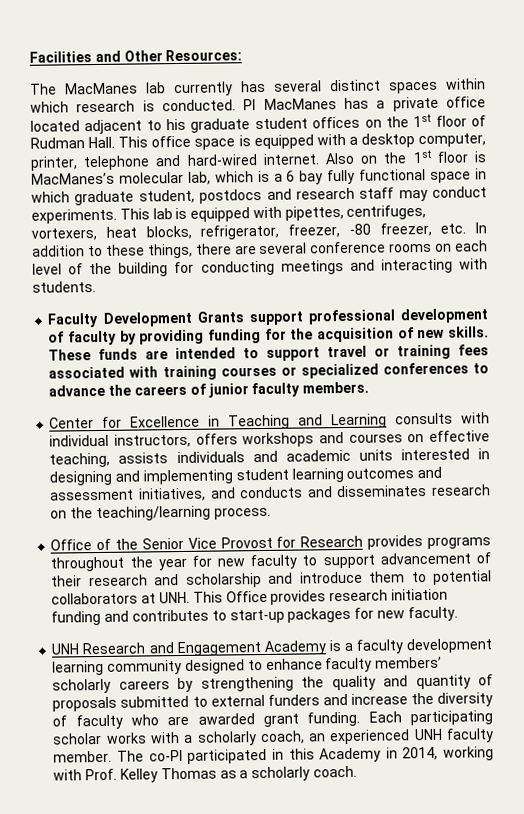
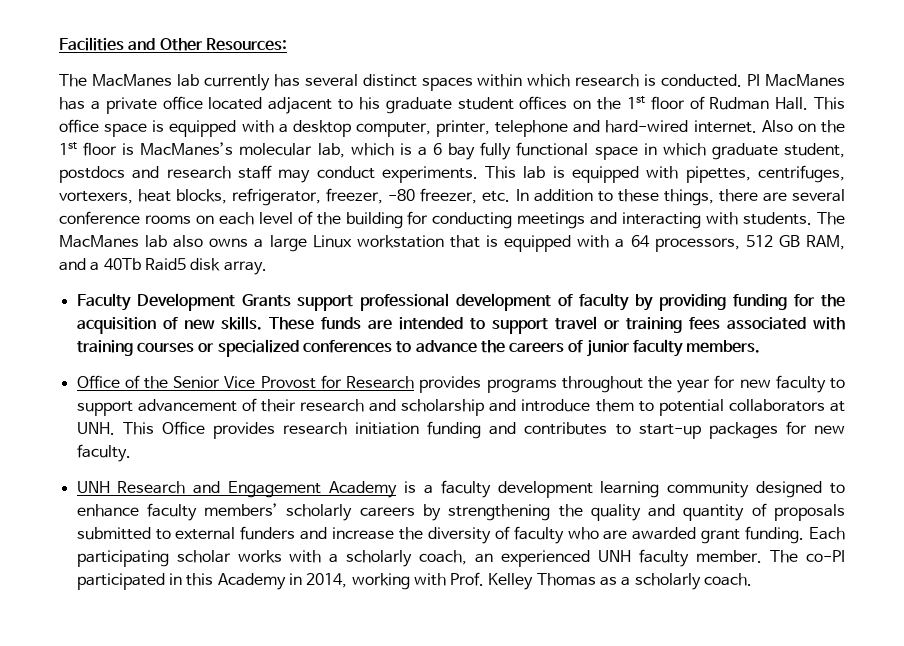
+ The MacManes lab also owns a large Linux workstation that is equipped with a 64 processors, 512 GB RAM, and a 40Tb Raid5 disk array.
- Center for Excellence in Teaching and Learning consults with individual instructors, offers workshops and courses on effective teaching, assists individuals and academic units interested in designing and implementing student learning outcomes and assessment initiatives, and conducts and disseminates research on the teaching/learning process.

